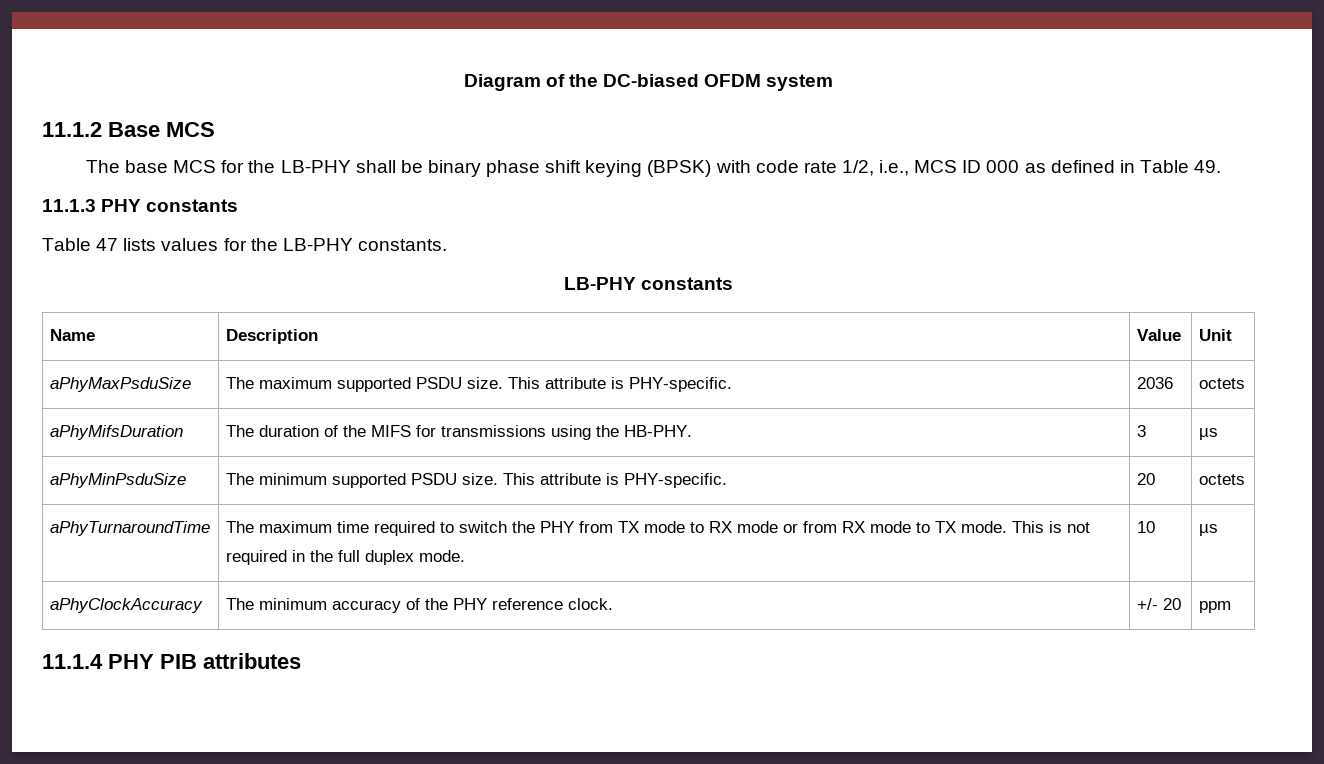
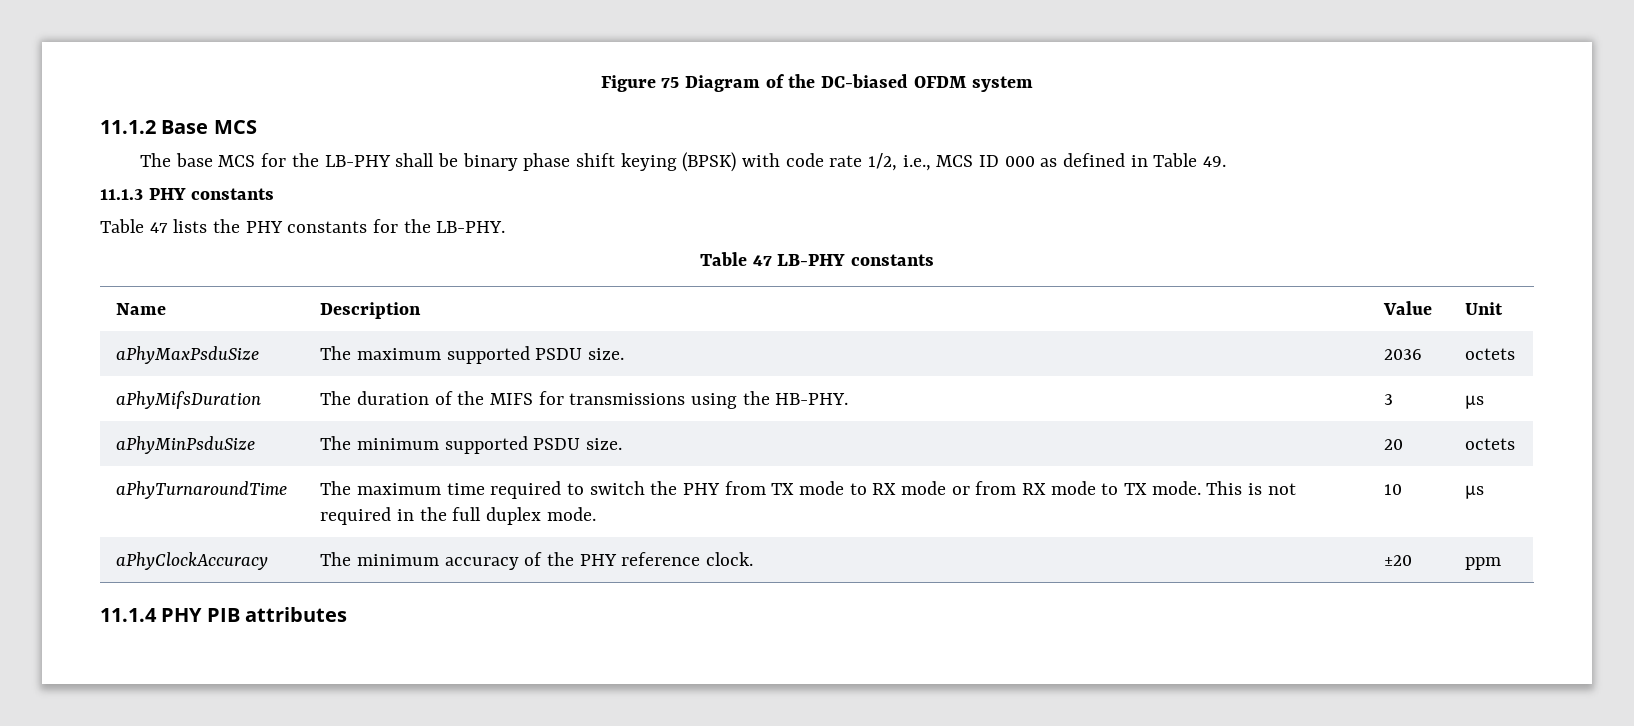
- Diagram of the DC-biased OFDM system
+ Figure 75 Diagram of the DC-biased OFDM system
- Table 47 lists values for the LB-PHY constants.
- LB-PHY constants
+ Table 47 lists the PHY constants for the LB-PHY.
+ Table 47 LB-PHY constants
- aPhyMaxPsduSize | The maximum supported PSDU size. This attribute is PHY-specific. | 2036 | octets
+ aPhyMaxPsduSize | The maximum supported PSDU size. | 2036 | octets
- aPhyMinPsduSize | The minimum supported PSDU size. This attribute is PHY-specific. | 20 | octets
+ aPhyMinPsduSize | The minimum supported PSDU size. | 20 | octets
- aPhyClockAccuracy | The minimum accuracy of the PHY reference clock. | +/- 20 | ppm
+ aPhyClockAccuracy | The minimum accuracy of the PHY reference clock. | ±20 | ppm

